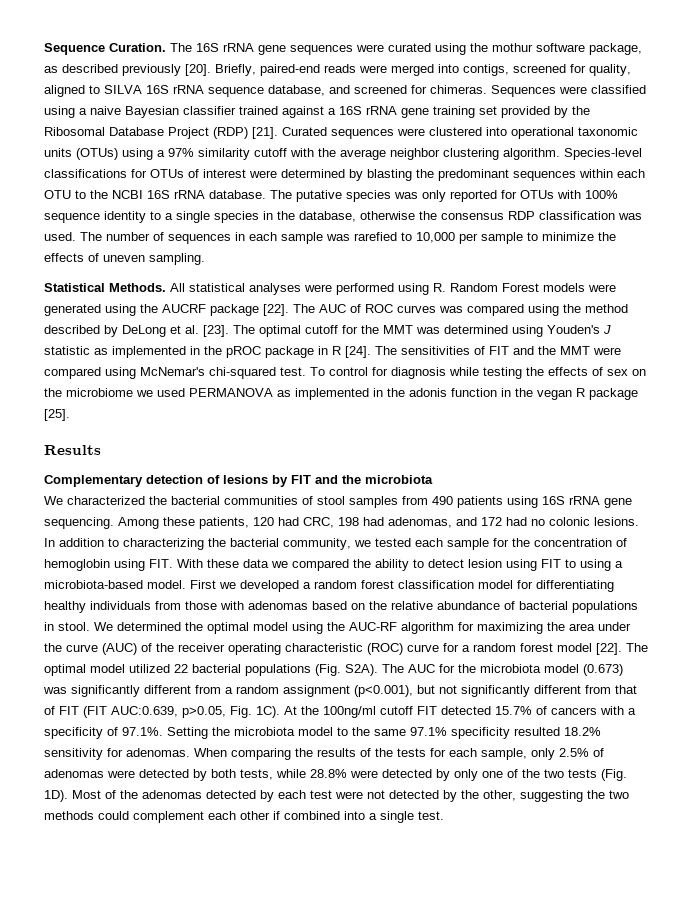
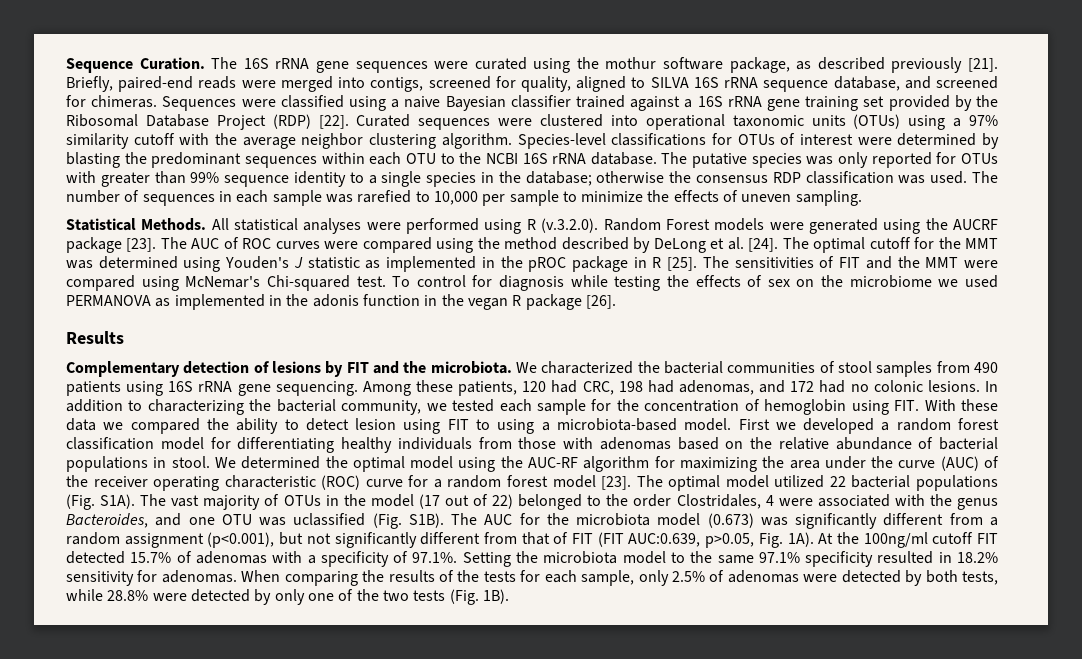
- The 16S rRNA gene sequences were curated using the mothur software package, as described previously [20].
+ The 16S rRNA gene sequences were curated using the mothur software package, as described previously [21].
- Sequences were classified using a naive Bayesian classifier trained against a 16S rRNA gene training set provided by the Ribosomal Database Project (RDP) [21].
+ Sequences were classified using a naive Bayesian classifier trained against a 16S rRNA gene training set provided by the Ribosomal Database Project (RDP) [22].
- The putative species was only reported for OTUs with 100% sequence identity to a single species in the database, otherwise the consensus RDP classification was used.
+ The putative species was only reported for OTUs with greater than 99% sequence identity to a single species in the database; otherwise the consensus RDP classification was used.
- All statistical analyses were performed using R. Random Forest models were generated using the AUCRF package [22].
+ All statistical analyses were performed using R (v.3.2.0). Random Forest models were generated using the AUCRF package [23].
- The AUC of ROC curves was compared using the method described by DeLong et al. [23].
+ The AUC of ROC curves were compared using the method described by DeLong et al. [24].
- The optimal cutoff for the MMT was determined using Youden's J statistic as implemented in the pROC package in R [24].
+ The optimal cutoff for the MMT was determined using Youden's J statistic as implemented in the pROC package in R [25].
- The sensitivities of FIT and the MMT were compared using McNemar's chi-squared test.
+ The sensitivities of FIT and the MMT were compared using McNemar's Chi-squared test.
- To control for diagnosis while testing the effects of sex on the microbiome we used PERMANOVA as implemented in the adonis function in the vegan R package [25].
+ To control for diagnosis while testing the effects of sex on the microbiome we used PERMANOVA as implemented in the adonis function in the vegan R package [26].
- Complementary detection of lesions by FIT and the microbiota
- We characterized the bacterial communities of stool samples from 490 patients using 16S rRNA gene sequencing.
+ Complementary detection of lesions by FIT and the microbiota. We characterized the bacterial communities of stool samples from 490 patients using 16S rRNA gene sequencing.
- We determined the optimal model using the AUC-RF algorithm for maximizing the area under the curve (AUC) of the receiver operating characteristic (ROC) curve for a random forest model [22].
+ We determined the optimal model using the AUC-RF algorithm for maximizing the area under the curve (AUC) of the receiver operating characteristic (ROC) curve for a random forest model [23].
- The optimal model utilized 22 bacterial populations (Fig. S2A).
+ The optimal model utilized 22 bacterial populations (Fig. S1A). The vast majority of OTUs in the model (17 out of 22) belonged to the order Clostridales, 4 were associated with the genus Bacteroides, and one OTU was uclassified (Fig. S1B).
- The AUC for the microbiota model (0.673) was significantly different from a random assignment (p<0.001), but not significantly different from that of FIT (FIT AUC:0.639, p>0.05, Fig. 1C).
+ The AUC for the microbiota model (0.673) was significantly different from a random assignment (p<0.001), but not significantly different from that of FIT (FIT AUC:0.639, p>0.05, Fig. 1A).
- At the 100ng/ml cutoff FIT detected 15.7% of cancers with a specificity of 97.1%. Setting the microbiota model to the same 97.1% specificity resulted 18.2% sensitivity for adenomas.
+ At the 100ng/ml cutoff FIT detected 15.7% of adenomas with a specificity of 97.1%. Setting the microbiota model to the same 97.1% specificity resulted in 18.2% sensitivity for adenomas.
- When comparing the results of the tests for each sample, only 2.5% of adenomas were detected by both tests, while 28.8% were detected by only one of the two tests (Fig. 1D). Most of the adenomas detected by each test were not detected by the other, suggesting the two methods could complement each other if combined into a single test.
+ When comparing the results of the tests for each sample, only 2.5% of adenomas were detected by both tests, while 28.8% were detected by only one of the two tests (Fig. 1B).

